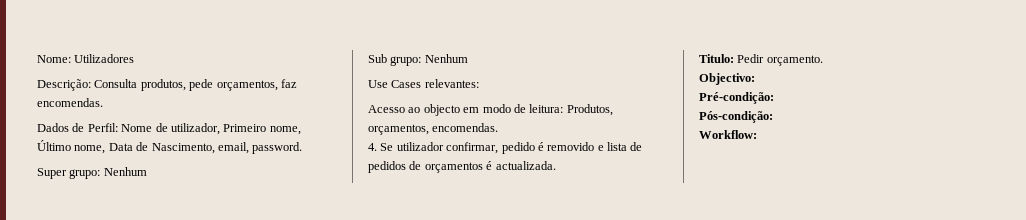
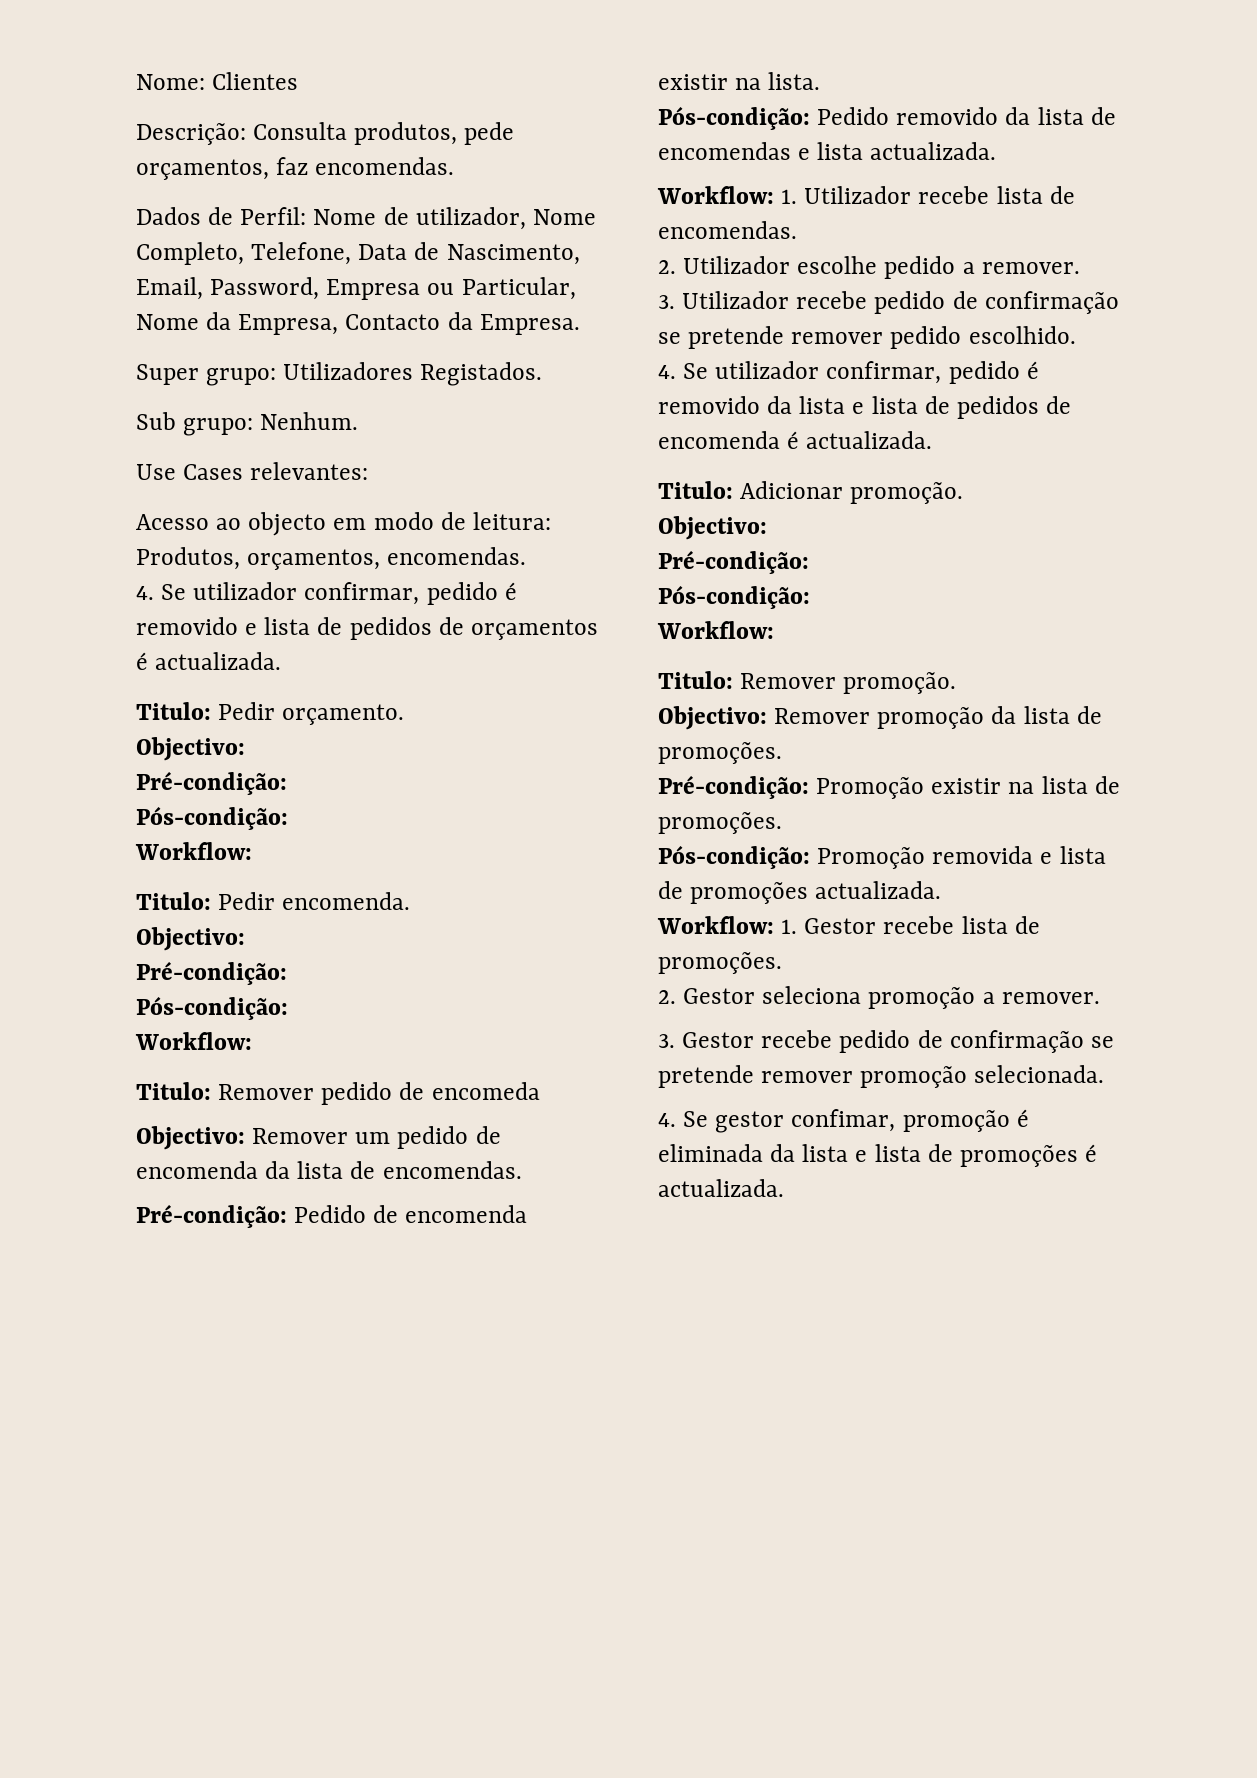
- Nome: Utilizadores
+ Nome: Clientes
- Dados de Perfil: Nome de utilizador, Primeiro nome, Último nome, Data de Nascimento, email, password.
+ Dados de Perfil: Nome de utilizador, Nome Completo, Telefone, Data de Nascimento, Email, Password, Empresa ou Particular, Nome da Empresa, Contacto da Empresa.
- Super grupo: Nenhum
+ Super grupo: Utilizadores Registados.
- Sub grupo: Nenhum
+ Sub grupo: Nenhum.
+ Titulo: Pedir encomenda.
+ Objectivo:
+ Pré-condição:
+ Pós-condição:
+ Workflow:
+ Titulo: Remover pedido de encomeda
+ Objectivo: Remover um pedido de encomenda da lista de encomendas.
+ Pré-condição: Pedido de encomenda existir na lista.
+ Pós-condição: Pedido removido da lista de encomendas e lista actualizada.
+ Workflow: 1. Utilizador recebe lista de encomendas.
+ 2. Utilizador escolhe pedido a remover.
+ 3. Utilizador recebe pedido de confirmação se pretende remover pedido escolhido.
+ 4. Se utilizador confirmar, pedido é removido da lista e lista de pedidos de encomenda é actualizada.
+ Titulo: Adicionar promoção.
+ Objectivo:
+ Pré-condição:
+ Pós-condição:
+ Workflow:
+ Titulo: Remover promoção.
+ Objectivo: Remover promoção da lista de promoções.
+ Pré-condição: Promoção existir na lista de promoções.
+ Pós-condição: Promoção removida e lista de promoções actualizada.
+ Workflow: 1. Gestor recebe lista de promoções.
+ 2. Gestor seleciona promoção a remover.
+ 3. Gestor recebe pedido de confirmação se pretende remover promoção selecionada.
+ 4. Se gestor confimar, promoção é eliminada da lista e lista de promoções é actualizada.

